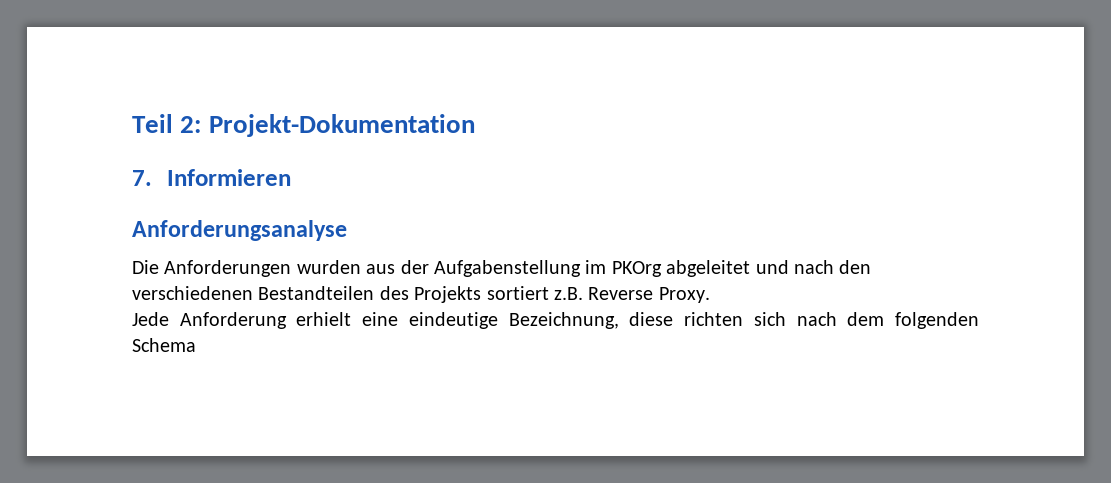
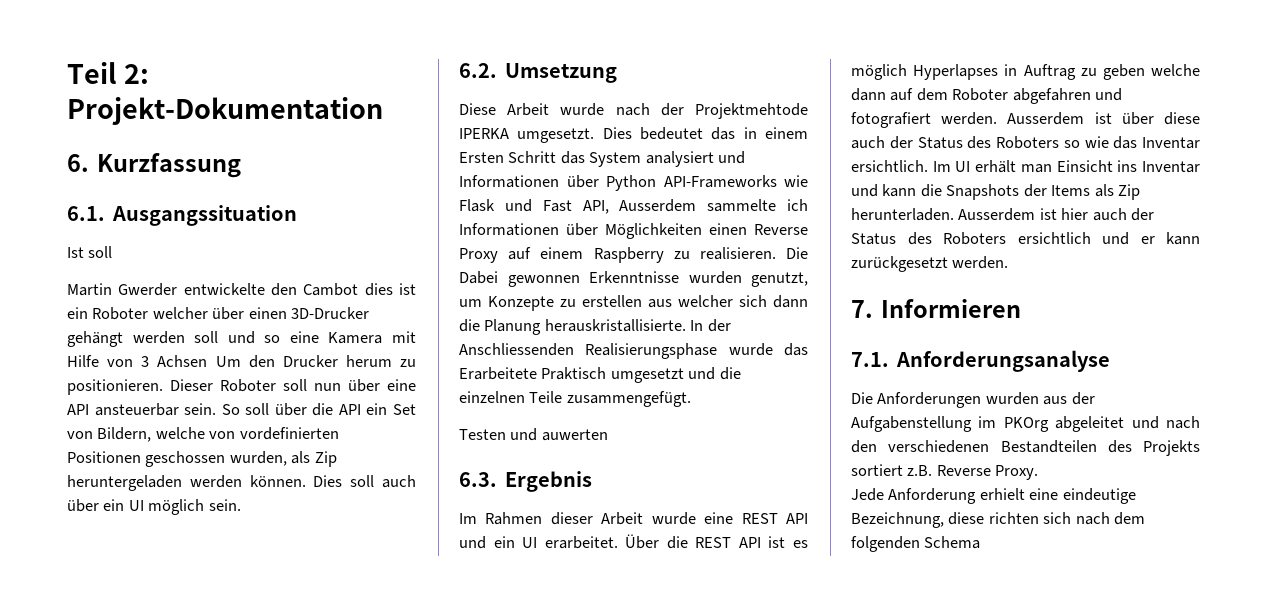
+ 6. Kurzfassung
+ 6.1. Ausgangssituation
+ Ist soll
+ Martin Gwerder entwickelte den Cambot dies ist ein Roboter welcher über einen 3D-Drucker gehängt werden soll und so eine Kamera mit Hilfe von 3 Achsen Um den Drucker herum zu positionieren. Dieser Roboter soll nun über eine API ansteuerbar sein. So soll über die API ein Set von Bildern, welche von vordefinierten Positionen geschossen wurden, als Zip heruntergeladen werden können. Dies soll auch über ein UI möglich sein.
+ 6.2. Umsetzung
+ Diese Arbeit wurde nach der Projektmehtode IPERKA umgesetzt. Dies bedeutet das in einem Ersten Schritt das System analysiert und Informationen über Python API-Frameworks wie Flask und Fast API, Ausserdem sammelte ich Informationen über Möglichkeiten einen Reverse Proxy auf einem Raspberry zu realisieren. Die Dabei gewonnen Erkenntnisse wurden genutzt, um Konzepte zu erstellen aus welcher sich dann die Planung herauskristallisierte. In der Anschliessenden Realisierungsphase wurde das Erarbeitete Praktisch umgesetzt und die einzelnen Teile zusammengefügt.
+ Testen und auwerten
+ 6.3. Ergebnis
+ Im Rahmen dieser Arbeit wurde eine REST API und ein UI erarbeitet. Über die REST API ist es möglich Hyperlapses in Auftrag zu geben welche dann auf dem Roboter abgefahren und fotografiert werden. Ausserdem ist über diese auch der Status des Roboters so wie das Inventar ersichtlich. Im UI erhält man Einsicht ins Inventar und kann die Snapshots der Items als Zip herunterladen. Ausserdem ist hier auch der Status des Roboters ersichtlich und er kann zurückgesetzt werden.
- Anforderungsanalyse
+ 7.1. Anforderungsanalyse

